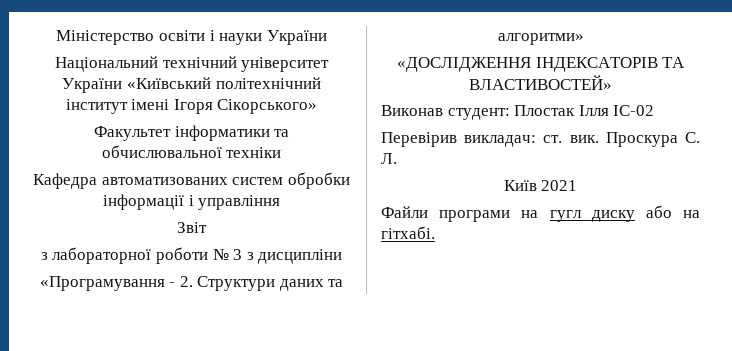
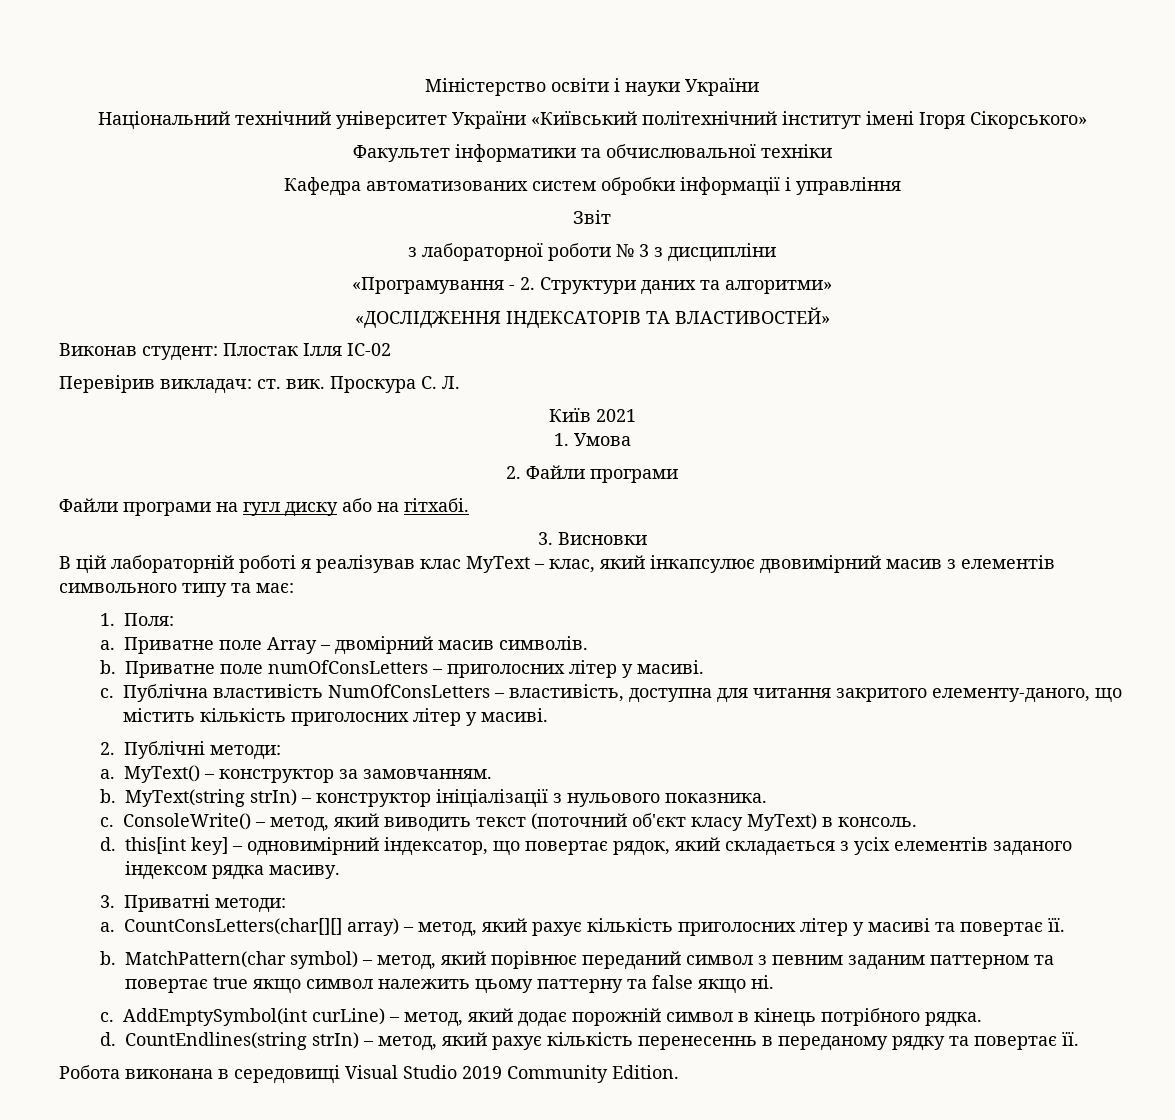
+ 1. Умова
+ 2. Файли програми
+ 3. Висновки
+ В цій лабораторній роботі я реалізував клас MyText – клас, який інкапсулює двовимірний масив з елементів символьного типу та має:
+ 1. Поля:
+ a. Приватне поле Array – двомірний масив символів.
+ b. Приватне поле numOfConsLetters – приголосних літер у масиві.
+ c. Публічна властивість NumOfConsLetters – властивість, доступна для читання закритого елементу-даного, що містить кількість приголосних літер у масиві.
+ 2. Публічні методи:
+ a. MyText() – конструктор за замовчанням.
+ b. MyText(string strIn) – конструктор ініціалізації з нульового показника.
+ c. ConsoleWrite() – метод, який виводить текст (поточний об'єкт класу MyText) в консоль.
+ d. this[int key] – одновимірний індексатор, що повертає рядок, який складається з усіх елементів заданого індексом рядка масиву.
+ 3. Приватні методи:
+ a. CountConsLetters(char[][] array) – метод, який рахує кількість приголосних літер у масиві та повертає її.
+ b. MatchPattern(char symbol) – метод, який порівнює переданий символ з певним заданим паттерном та повертає true якщо символ належить цьому паттерну та false якщо ні.
+ c. AddEmptySymbol(int curLine) – метод, який додає порожній символ в кінець потрібного рядка.
+ d. CountEndlines(string strIn) – метод, який рахує кількість перенесеннь в переданому рядку та повертає її.
+ Робота виконана в середовищі Visual Studio 2019 Community Edition.

